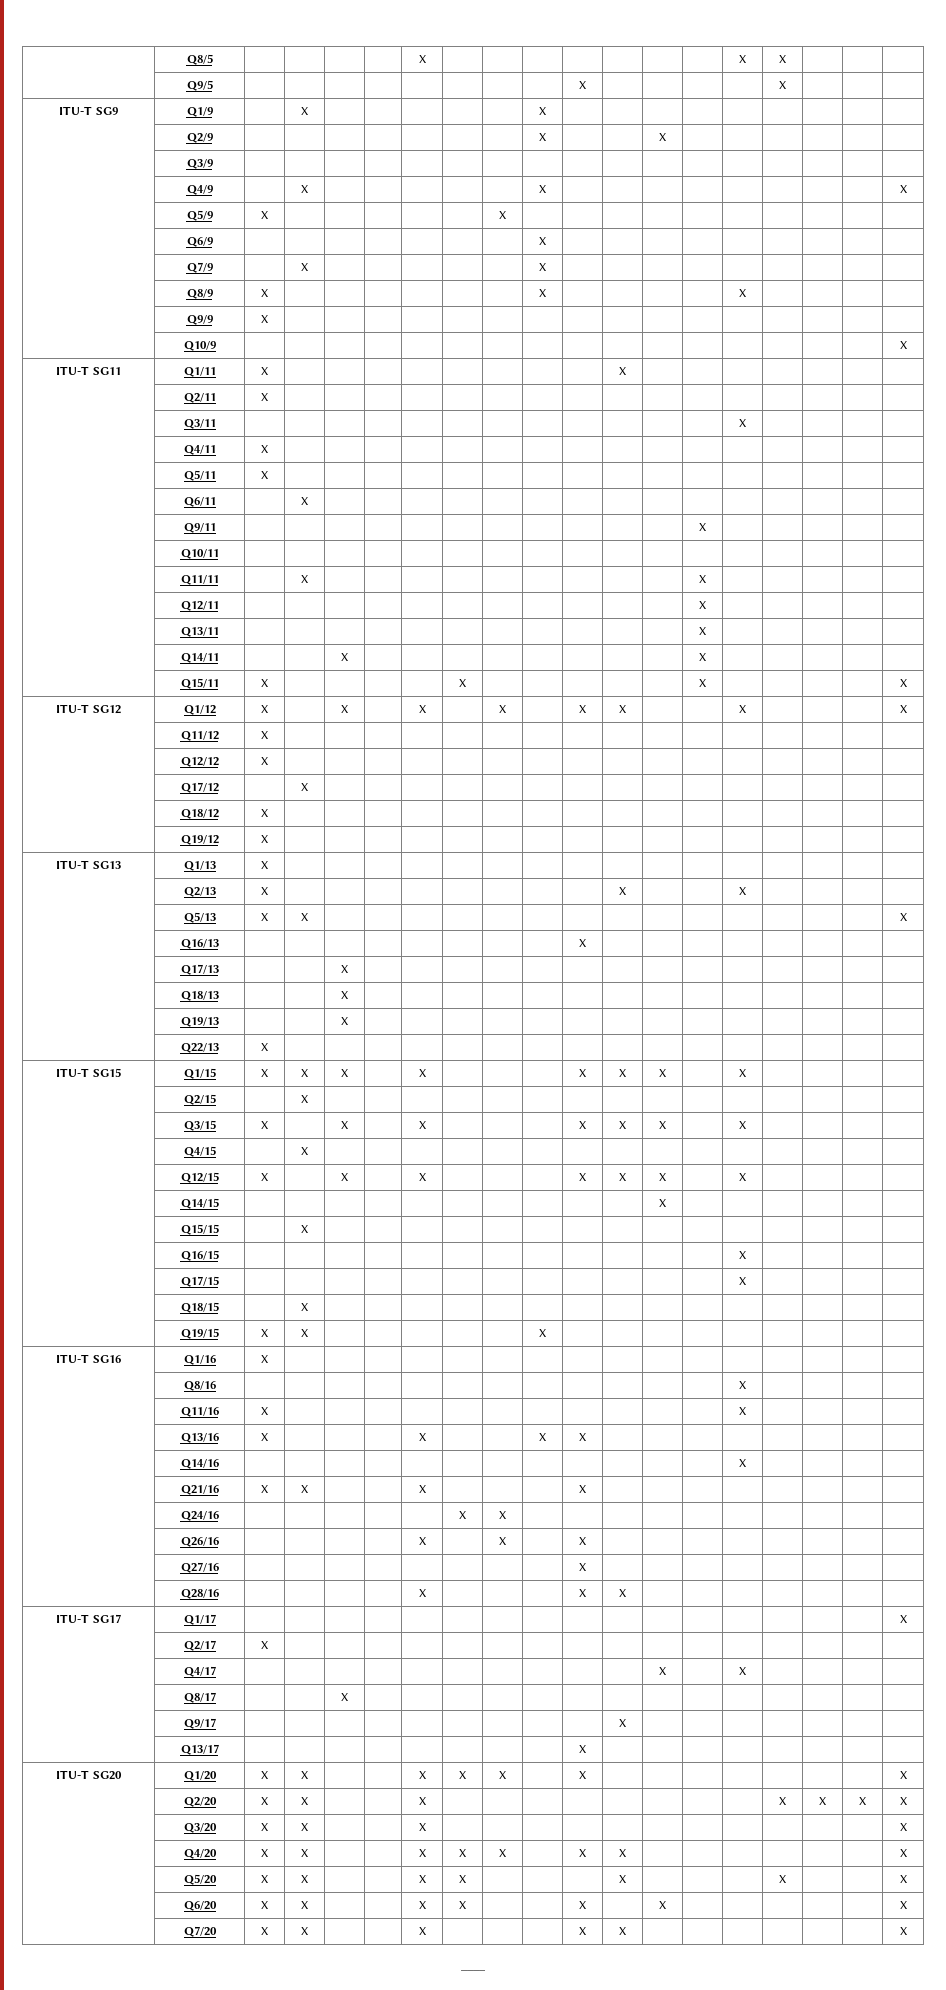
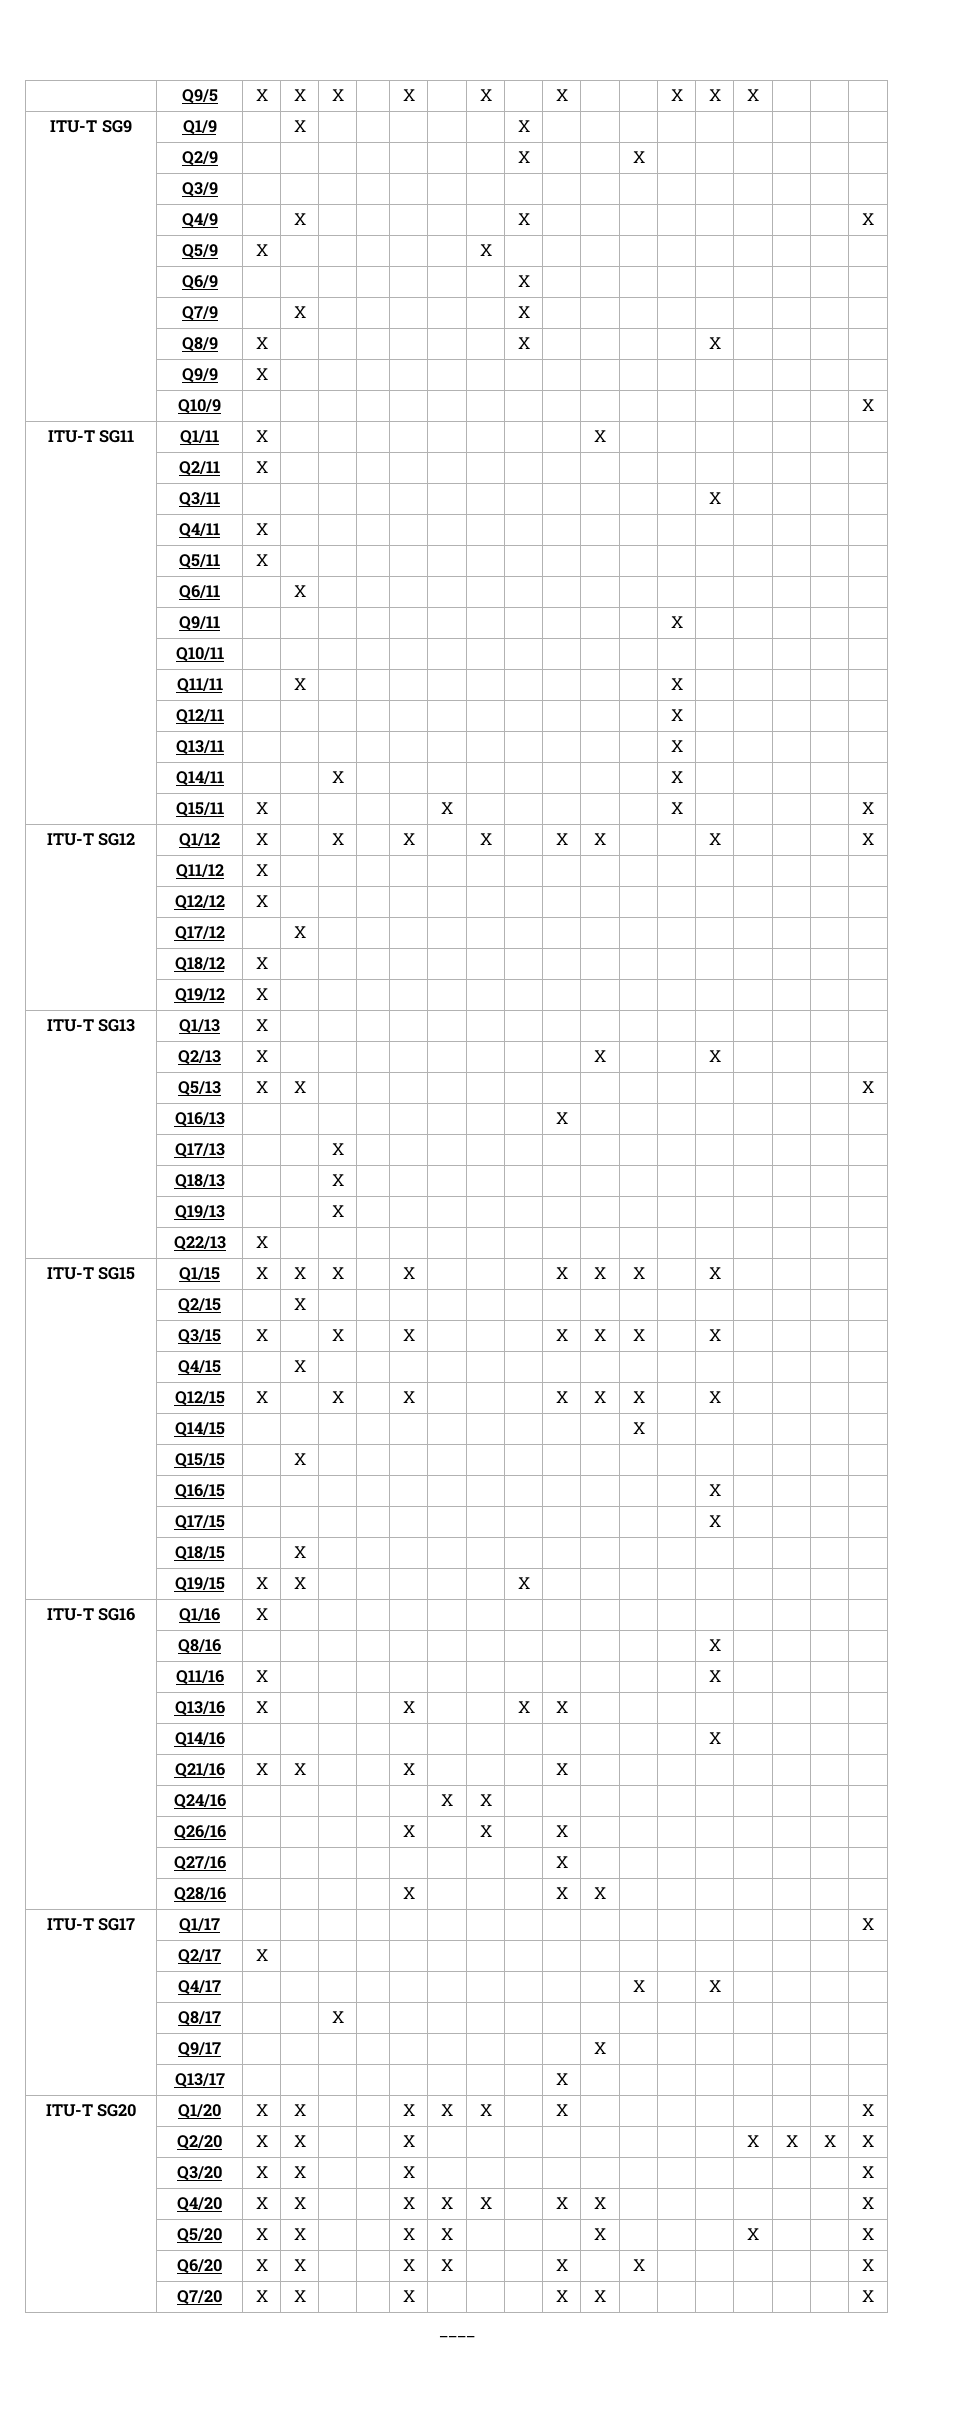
- | Q8/5 | | | | | X | | | | | | | | X | X | | |
- | Q9/5 | | | | | | | | | X | | | | | X | | |
+ | Q9/5 | X | X | X | | X | | X | | X | | | X | X | X | | |

